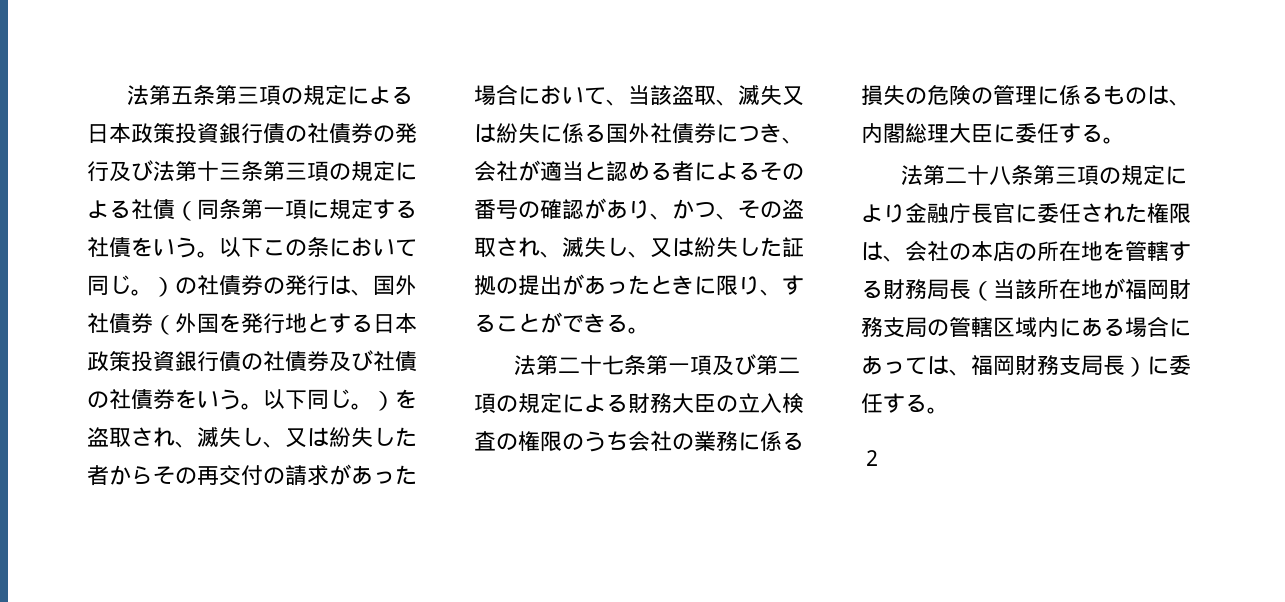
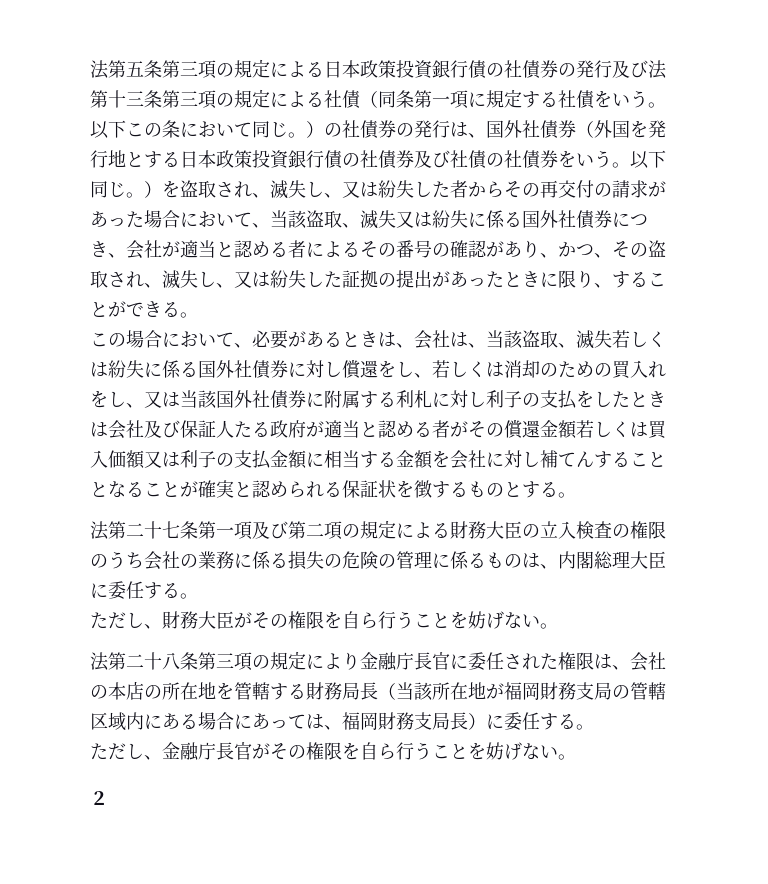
+ この場合において、必要があるときは、会社は、当該盗取、滅失若しくは紛失に係る国外社債券に対し償還をし、若しくは消却のための買入れをし、又は当該国外社債券に附属する利札に対し利子の支払をしたときは会社及び保証人たる政府が適当と認める者がその償還金額若しくは買入価額又は利子の支払金額に相当する金額を会社に対し補てんすることとなることが確実と認められる保証状を徴するものとする。
+ ただし、財務大臣がその権限を自ら行うことを妨げない。
+ ただし、金融庁長官がその権限を自ら行うことを妨げない。

